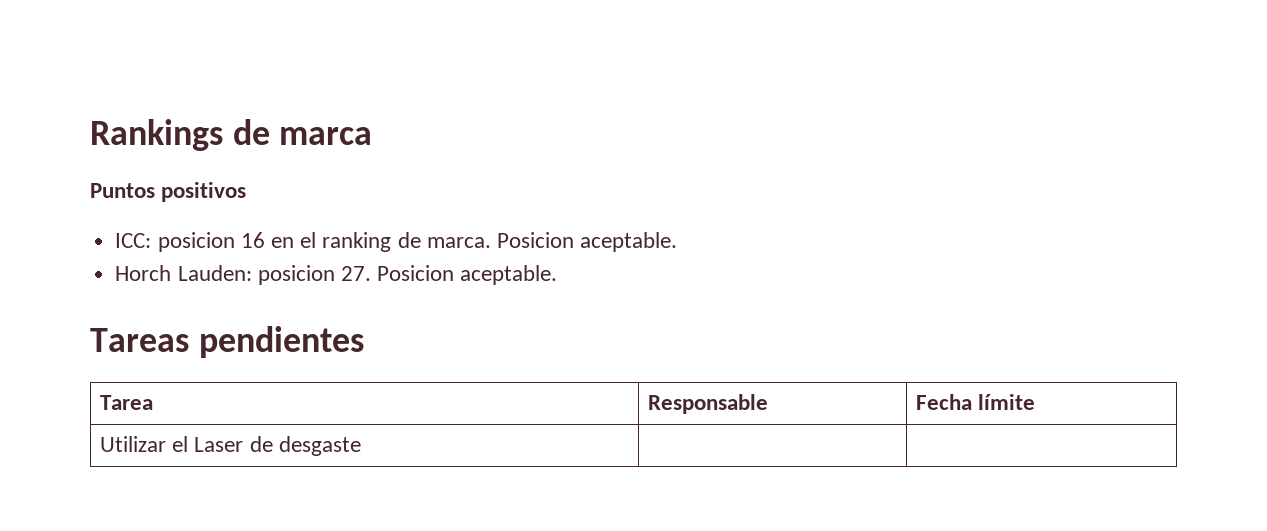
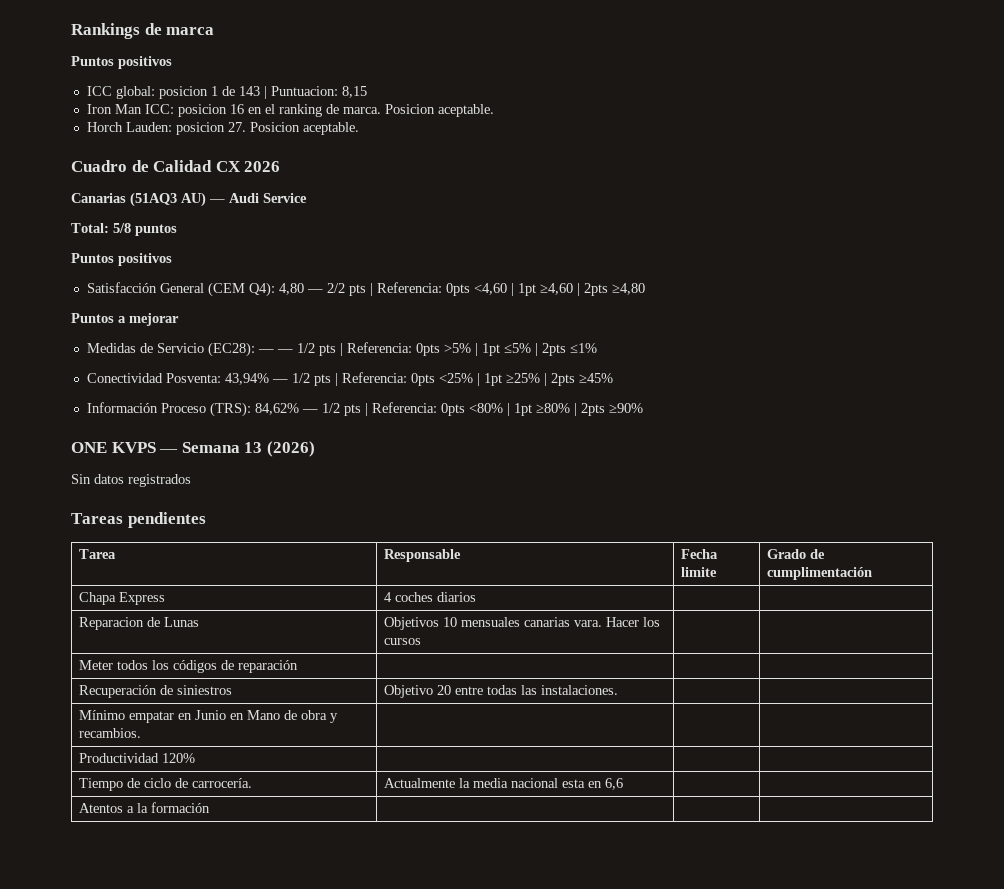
- ICC: posicion 16 en el ranking de marca.
+ ICC global: posicion 1 de 143 | Puntuacion: 8,15
+ Iron Man ICC: posicion 16 en el ranking de marca.
+ Cuadro de Calidad CX 2026
+ Canarias (51AQ3 AU) — Audi Service
+ Total: 5/8 puntos
+ Puntos positivos
+ Satisfacción General (CEM Q4): 4,80 — 2/2 pts | Referencia: 0pts <4,60 | 1pt ≥4,60 | 2pts ≥4,80
+ Puntos a mejorar
+ Medidas de Servicio (EC28): — — 1/2 pts | Referencia: 0pts >5% | 1pt ≤5% | 2pts ≤1%
+ Conectividad Posventa: 43,94% — 1/2 pts | Referencia: 0pts <25% | 1pt ≥25% | 2pts ≥45%
+ Información Proceso (TRS): 84,62% — 1/2 pts | Referencia: 0pts <80% | 1pt ≥80% | 2pts ≥90%
+ ONE KVPS — Semana 13 (2026)
+ Sin datos registrados
- Tarea | Responsable | Fecha límite
- Utilizar el Laser de desgaste | |
+ Tarea | Responsable | Fecha limite | Grado de cumplimentación
+ Chapa Express | 4 coches diarios | |
+ Reparacion de Lunas | Objetivos 10 mensuales canarias vara. Hacer los cursos | |
+ Meter todos los códigos de reparación | | |
+ Recuperación de siniestros | Objetivo 20 entre todas las instalaciones. | |
+ Mínimo empatar en Junio en Mano de obra y recambios. | | |
+ Productividad 120% | | |
+ Tiempo de ciclo de carrocería. | Actualmente la media nacional esta en 6,6 | |
+ Atentos a la formación | | |

